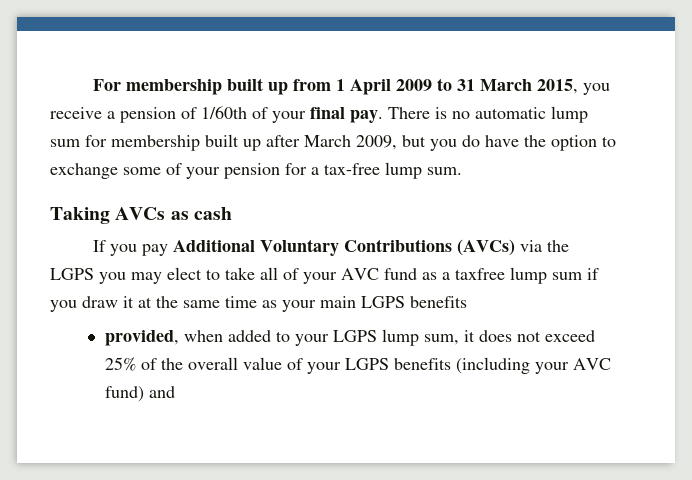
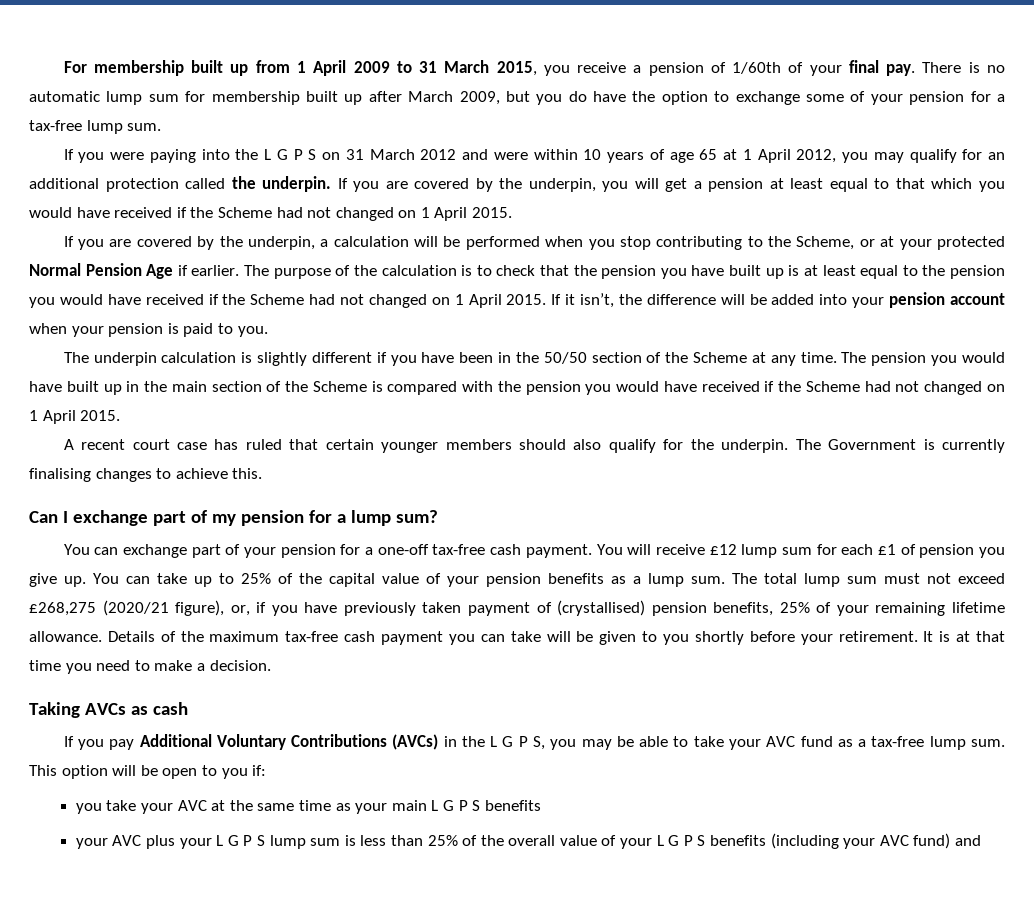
+ If you were paying into the L G P S on 31 March 2012 and were within 10 years of age 65 at 1 April 2012, you may qualify for an additional protection called the underpin. If you are covered by the underpin, you will get a pension at least equal to that which you would have received if the Scheme had not changed on 1 April 2015.
+ If you are covered by the underpin, a calculation will be performed when you stop contributing to the Scheme, or at your protected Normal Pension Age if earlier. The purpose of the calculation is to check that the pension you have built up is at least equal to the pension you would have received if the Scheme had not changed on 1 April 2015. If it isn’t, the difference will be added into your pension account when your pension is paid to you.
+ The underpin calculation is slightly different if you have been in the 50/50 section of the Scheme at any time. The pension you would have built up in the main section of the Scheme is compared with the pension you would have received if the Scheme had not changed on 1 April 2015.
+ A recent court case has ruled that certain younger members should also qualify for the underpin. The Government is currently finalising changes to achieve this.
+ Can I exchange part of my pension for a lump sum?
+ You can exchange part of your pension for a one-off tax-free cash payment. You will receive £12 lump sum for each £1 of pension you give up. You can take up to 25% of the capital value of your pension benefits as a lump sum. The total lump sum must not exceed £268,275 (2020/21 figure), or, if you have previously taken payment of (crystallised) pension benefits, 25% of your remaining lifetime allowance. Details of the maximum tax-free cash payment you can take will be given to you shortly before your retirement. It is at that time you need to make a decision.
- If you pay Additional Voluntary Contributions (AVCs) via the LGPS you may elect to take all of your AVC fund as a taxfree lump sum if you draw it at the same time as your main LGPS benefits
- provided, when added to your LGPS lump sum, it does not exceed 25% of the overall value of your LGPS benefits (including your AVC fund) and
+ If you pay Additional Voluntary Contributions (AVCs) in the L G P S, you may be able to take your AVC fund as a tax-free lump sum. This option will be open to you if:
+ you take your AVC at the same time as your main L G P S benefits
+ your AVC plus your L G P S lump sum is less than 25% of the overall value of your L G P S benefits (including your AVC fund) and

